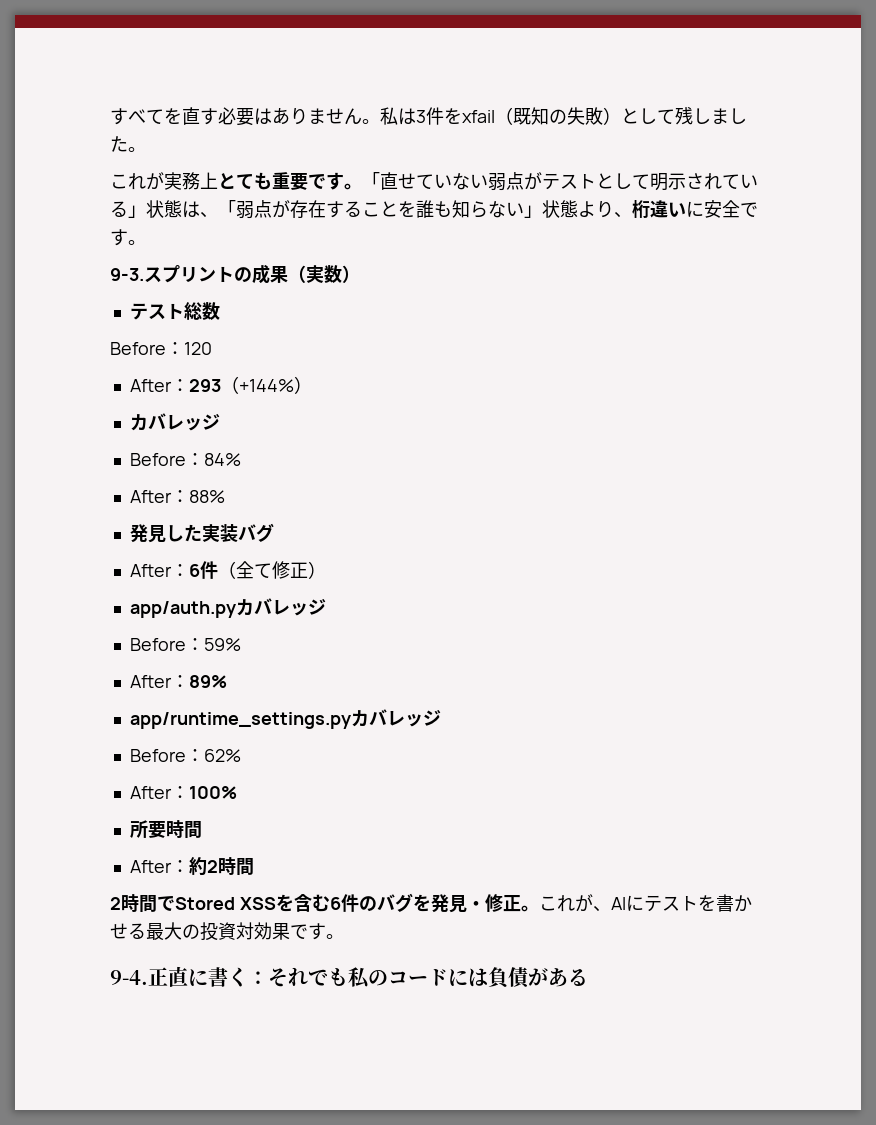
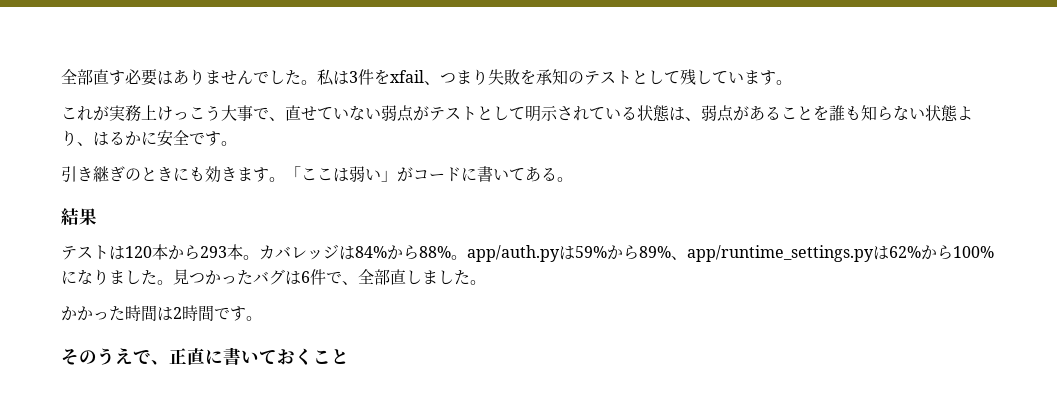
- すべてを直す必要はありません。
+ 全部直す必要はありませんでした。
- 私は3件をxfail（既知の失敗）として残しました。
+ 私は3件をxfail、つまり失敗を承知のテストとして残しています。
- これが実務上とても重要です。「直せていない弱点がテストとして明示されている」状態は、「弱点が存在することを誰も知らない」状態より、桁違いに安全です。
+ これが実務上けっこう大事で、直せていない弱点がテストとして明示されている状態は、弱点があることを誰も知らない状態より、はるかに安全です。
- 9-3.スプリントの成果（実数）
- テスト総数
- Before：120
- After：293（+144%）
- カバレッジ
- Before：84%
- After：88%
- 発見した実装バグ
- After：6件（全て修正）
- app/auth.pyカバレッジ
- Before：59%
- After：89%
- app/runtime_settings.pyカバレッジ
- Before：62%
- After：100%
- 所要時間
- After：約2時間
- 2時間でStored XSSを含む6件のバグを発見・修正。これが、AIにテストを書かせる最大の投資対効果です。
- 9-4.正直に書く：それでも私のコードには負債がある
+ 引き継ぎのときにも効きます。「ここは弱い」がコードに書いてある。
+ 結果
+ テストは120本から293本。カバレッジは84%から88%。app/auth.pyは59%から89%、app/runtime_settings.pyは62%から100%になりました。見つかったバグは6件で、全部直しました。
+ かかった時間は2時間です。
+ そのうえで、正直に書いておくこと

